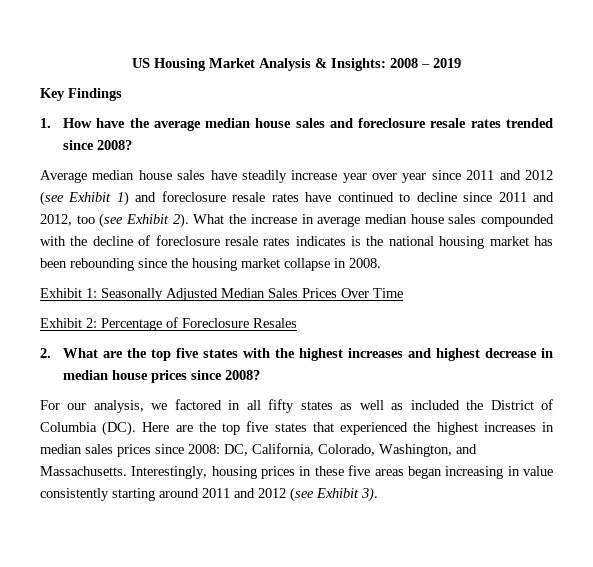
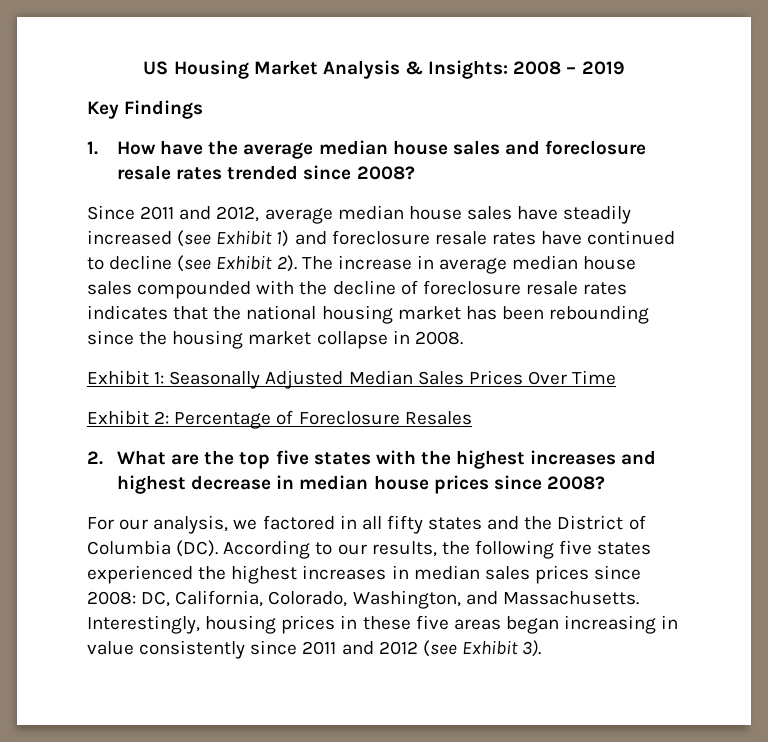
- Average median house sales have steadily increase year over year since 2011 and 2012 (see Exhibit 1) and foreclosure resale rates have continued to decline since 2011 and 2012, too (see Exhibit 2).
+ Since 2011 and 2012, average median house sales have steadily increased (see Exhibit 1) and foreclosure resale rates have continued to decline (see Exhibit 2).
- What the increase in average median house sales compounded with the decline of foreclosure resale rates indicates is the national housing market has been rebounding since the housing market collapse in 2008.
+ The increase in average median house sales compounded with the decline of foreclosure resale rates indicates that the national housing market has been rebounding since the housing market collapse in 2008.
- For our analysis, we factored in all fifty states as well as included the District of Columbia (DC). Here are the top five states that experienced the highest increases in median sales prices since 2008: DC, California, Colorado, Washington, and Massachusetts.
+ For our analysis, we factored in all fifty states and the District of Columbia (DC). According to our results, the following five states experienced the highest increases in median sales prices since 2008: DC, California, Colorado, Washington, and Massachusetts.
- Interestingly, housing prices in these five areas began increasing in value consistently starting around 2011 and 2012 (see Exhibit 3).
+ Interestingly, housing prices in these five areas began increasing in value consistently since 2011 and 2012 (see Exhibit 3).

